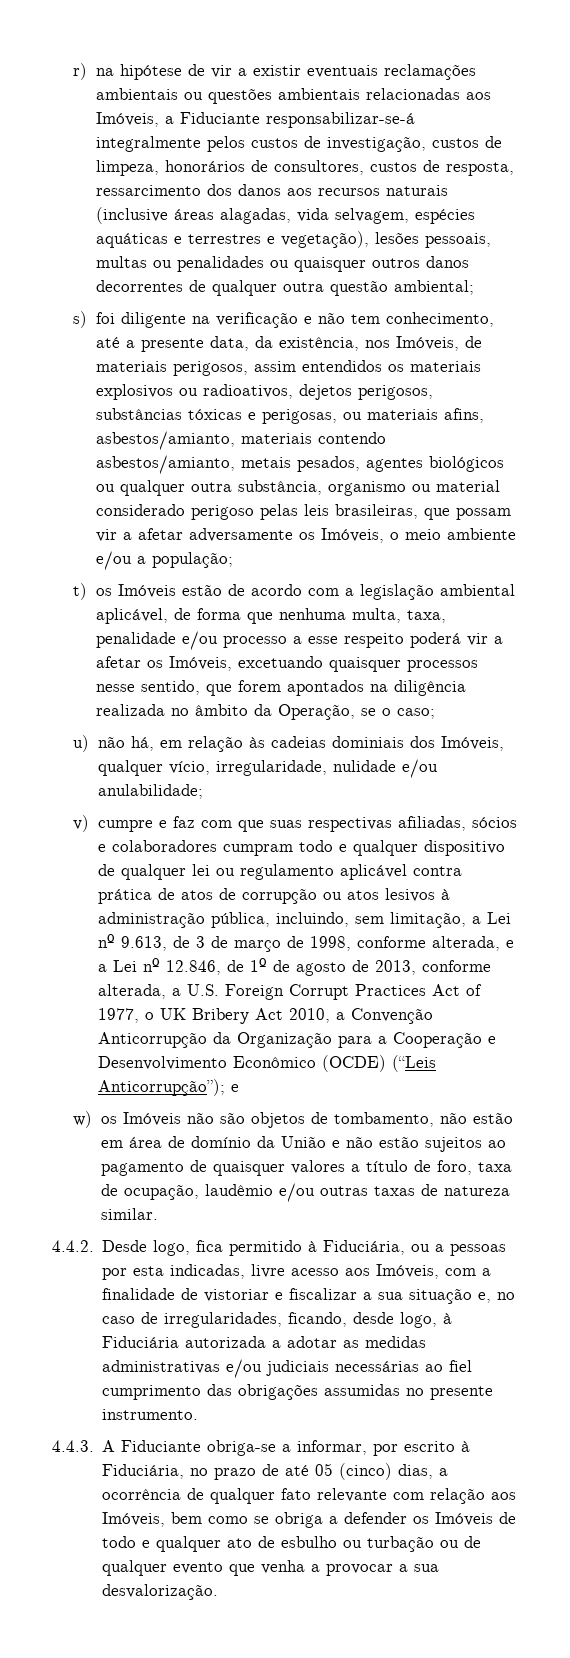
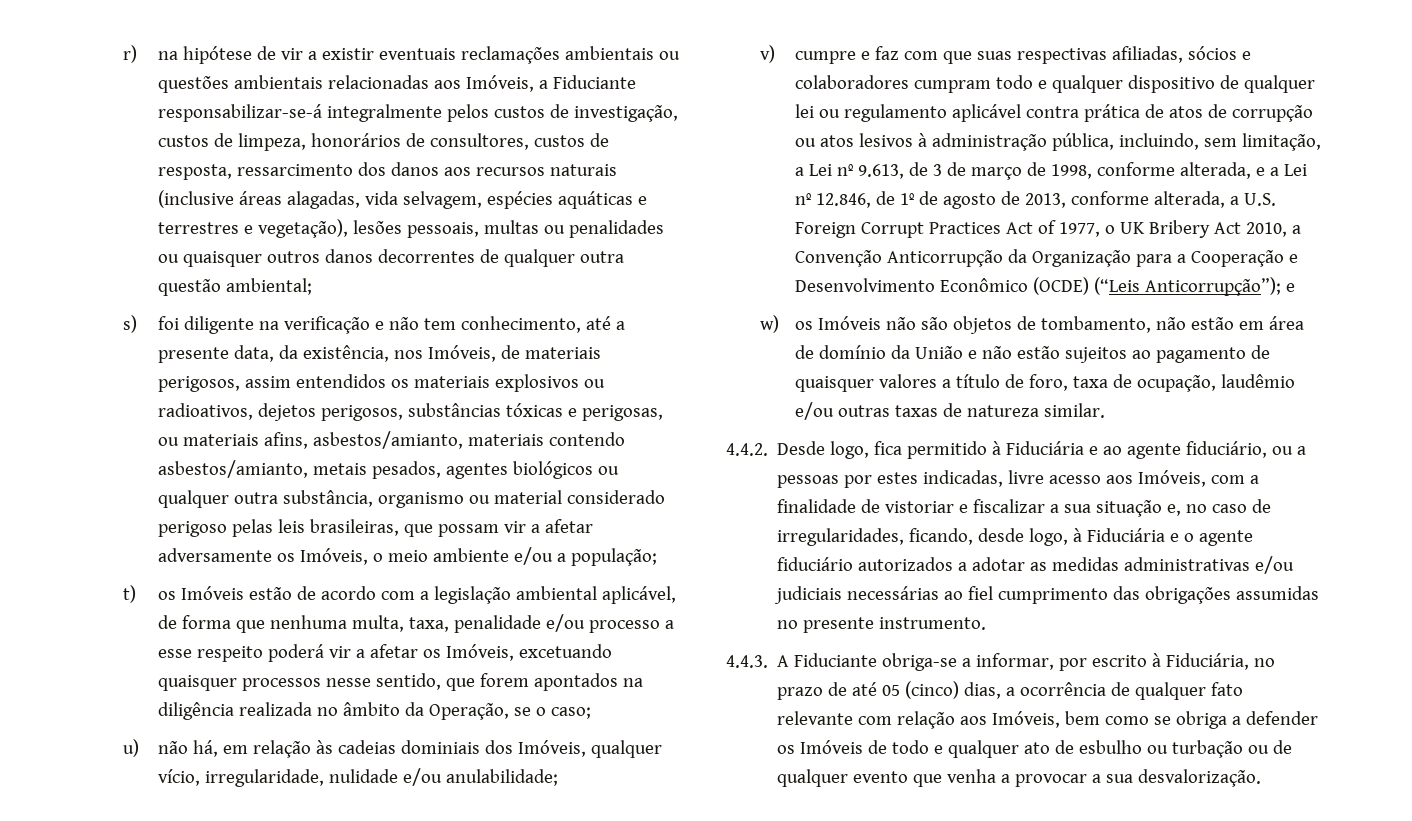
- 4.4.2. Desde logo, fica permitido à Fiduciária, ou a pessoas por esta indicadas, livre acesso aos Imóveis, com a finalidade de vistoriar e fiscalizar a sua situação e, no caso de irregularidades, ficando, desde logo, à Fiduciária autorizada a adotar as medidas administrativas e/ou judiciais necessárias ao fiel cumprimento das obrigações assumidas no presente instrumento.
+ 4.4.2. Desde logo, fica permitido à Fiduciária e ao agente fiduciário, ou a pessoas por estes indicadas, livre acesso aos Imóveis, com a finalidade de vistoriar e fiscalizar a sua situação e, no caso de irregularidades, ficando, desde logo, à Fiduciária e o agente fiduciário autorizados a adotar as medidas administrativas e/ou judiciais necessárias ao fiel cumprimento das obrigações assumidas no presente instrumento.

